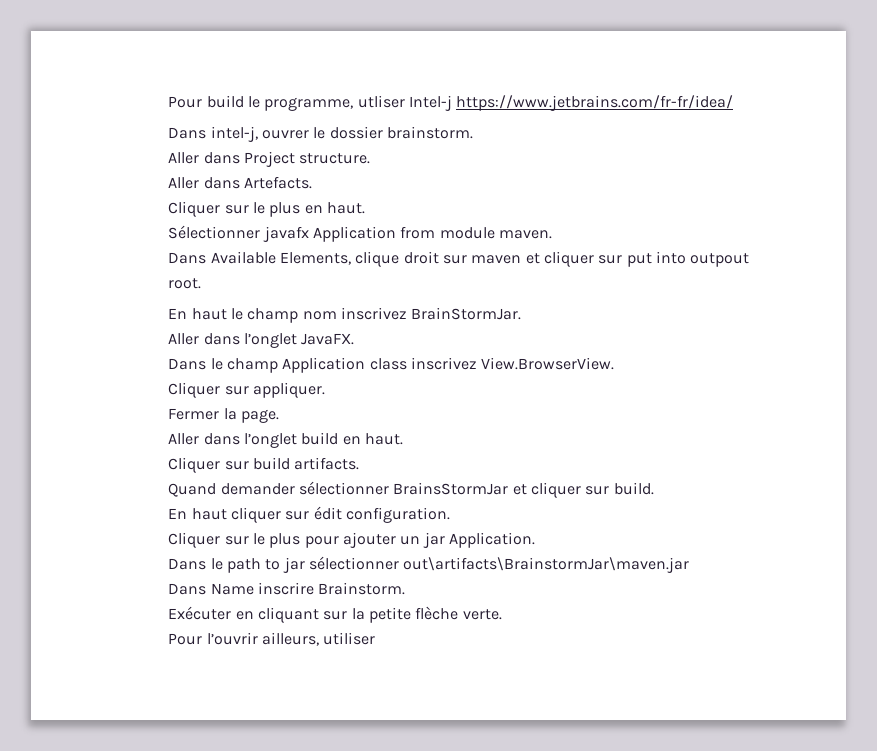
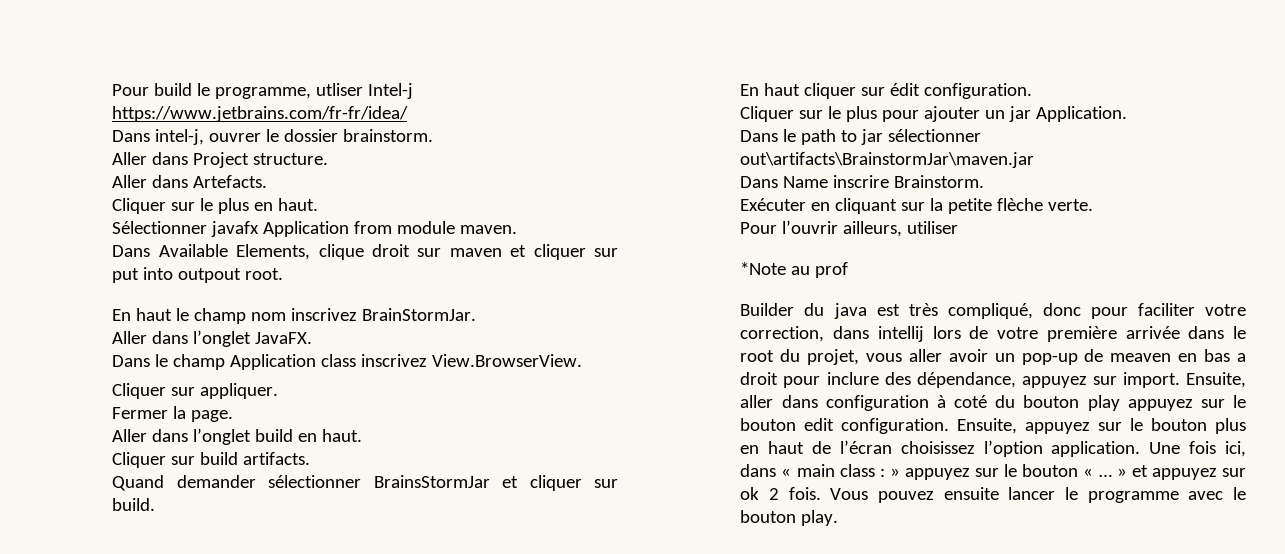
+ *Note au prof
+ Builder du java est très compliqué, donc pour faciliter votre correction, dans intellij lors de votre première arrivée dans le root du projet, vous aller avoir un pop-up de meaven en bas a droit pour inclure des dépendance, appuyez sur import. Ensuite, aller dans configuration à coté du bouton play appuyez sur le bouton edit configuration. Ensuite, appuyez sur le bouton plus en haut de l’écran choisissez l’option application. Une fois ici, dans « main class : » appuyez sur le bouton « … » et appuyez sur ok 2 fois. Vous pouvez ensuite lancer le programme avec le bouton play.

